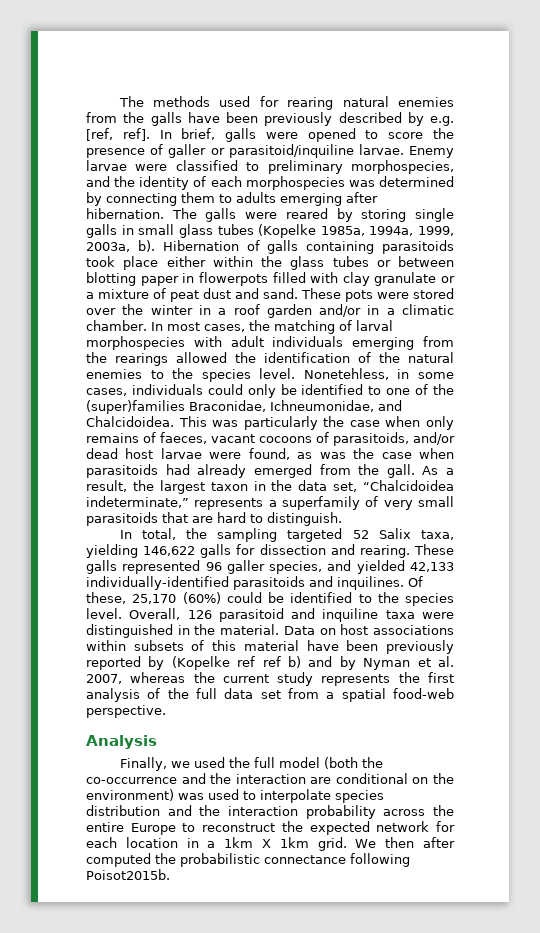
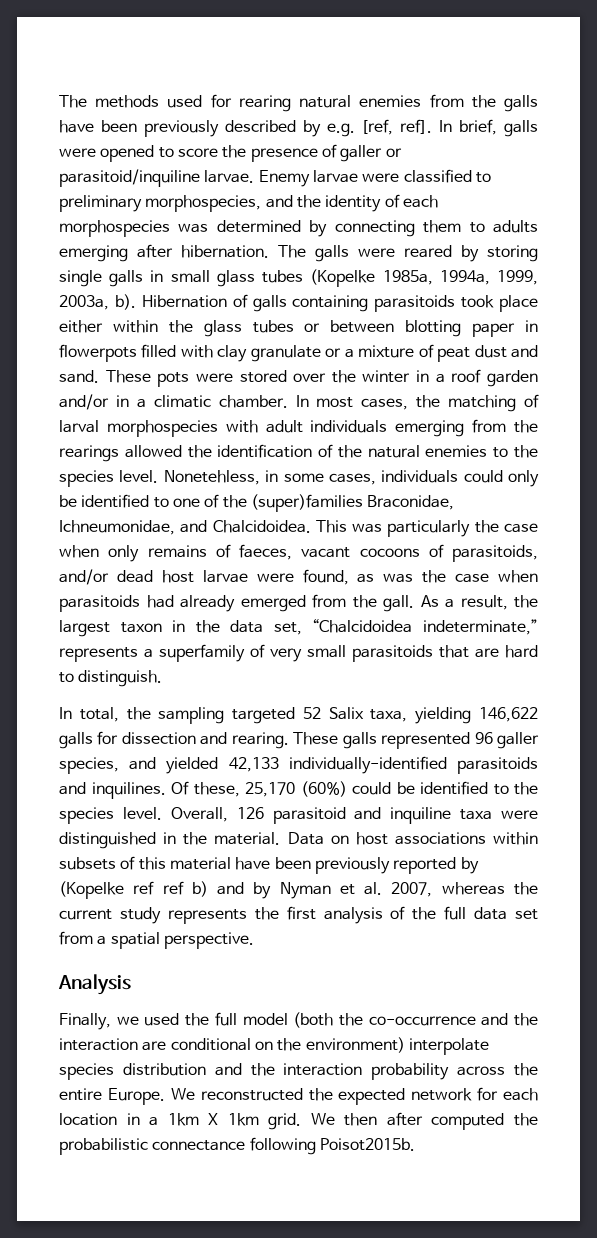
- Data on host associations within subsets of this material have been previously reported by (Kopelke ref ref b) and by Nyman et al. 2007, whereas the current study represents the first analysis of the full data set from a spatial food-web perspective.
+ Data on host associations within subsets of this material have been previously reported by (Kopelke ref ref b) and by Nyman et al. 2007, whereas the current study represents the first analysis of the full data set from a spatial perspective.
- Finally, we used the full model (both the co-occurrence and the interaction are conditional on the environment) was used to interpolate species distribution and the interaction probability across the entire Europe to reconstruct the expected network for each location in a 1km X 1km grid.
+ Finally, we used the full model (both the co-occurrence and the interaction are conditional on the environment) interpolate species distribution and the interaction probability across the entire Europe. We reconstructed the expected network for each location in a 1km X 1km grid.

